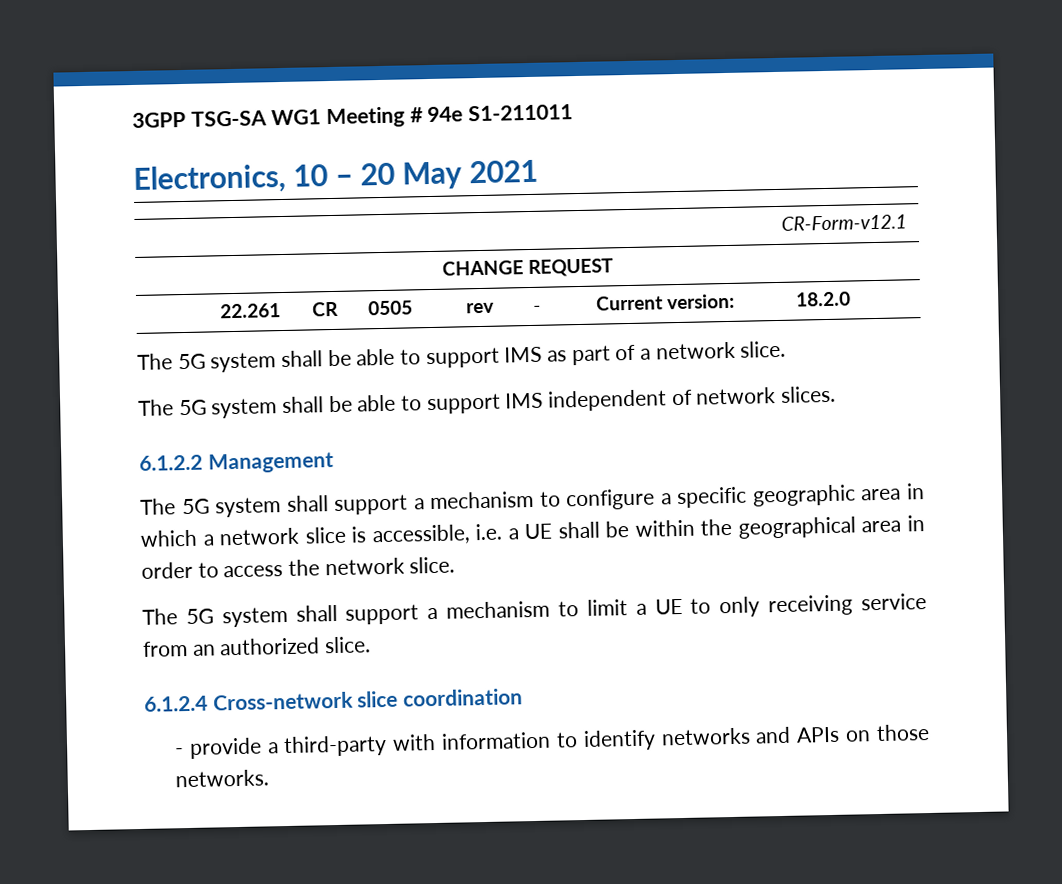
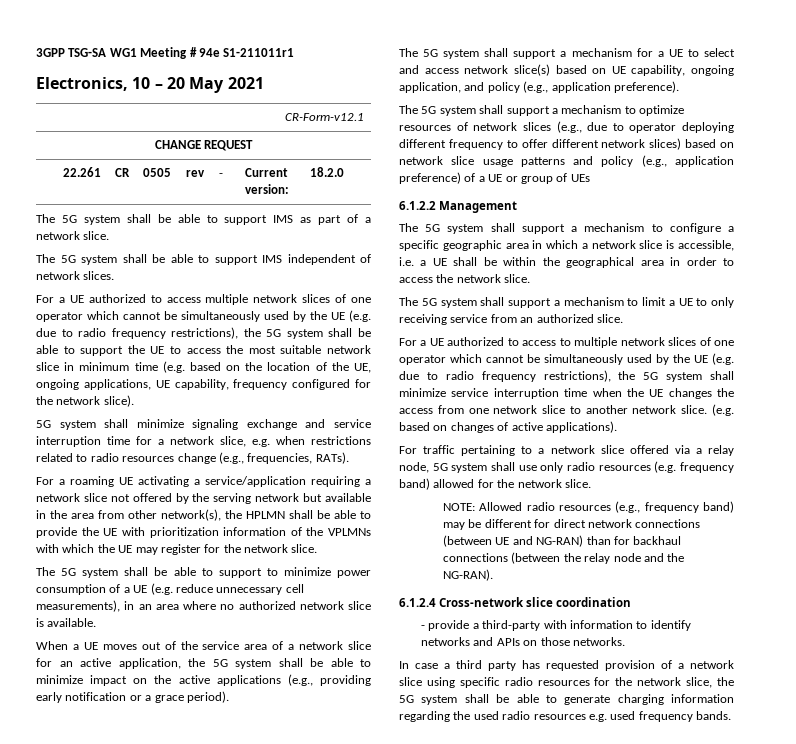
- 3GPP TSG-SA WG1 Meeting # 94e S1-211011
+ 3GPP TSG-SA WG1 Meeting # 94e S1-211011r1
+ For a UE authorized to access multiple network slices of one operator which cannot be simultaneously used by the UE (e.g. due to radio frequency restrictions), the 5G system shall be able to support the UE to access the most suitable network slice in minimum time (e.g. based on the location of the UE, ongoing applications, UE capability, frequency configured for the network slice).
+ 5G system shall minimize signaling exchange and service interruption time for a network slice, e.g. when restrictions related to radio resources change (e.g., frequencies, RATs).
+ For a roaming UE activating a service/application requiring a network slice not offered by the serving network but available in the area from other network(s), the HPLMN shall be able to provide the UE with prioritization information of the VPLMNs with which the UE may register for the network slice.
+ The 5G system shall be able to support to minimize power consumption of a UE (e.g. reduce unnecessary cell measurements), in an area where no authorized network slice is available.
+ When a UE moves out of the service area of a network slice for an active application, the 5G system shall be able to minimize impact on the active applications (e.g., providing early notification or a grace period).
+ The 5G system shall support a mechanism for a UE to select and access network slice(s) based on UE capability, ongoing application, and policy (e.g., application preference).
+ The 5G system shall support a mechanism to optimize resources of network slices (e.g., due to operator deploying different frequency to offer different network slices) based on network slice usage patterns and policy (e.g., application preference) of a UE or group of UEs
+ For a UE authorized to access to multiple network slices of one operator which cannot be simultaneously used by the UE (e.g. due to radio frequency restrictions), the 5G system shall minimize service interruption time when the UE changes the access from one network slice to another network slice. (e.g. based on changes of active applications).
+ For traffic pertaining to a network slice offered via a relay node, 5G system shall use only radio resources (e.g. frequency band) allowed for the network slice.
+ NOTE: Allowed radio resources (e.g., frequency band) may be different for direct network connections (between UE and NG-RAN) than for backhaul connections (between the relay node and the NG-RAN).
+ In case a third party has requested provision of a network slice using specific radio resources for the network slice, the 5G system shall be able to generate charging information regarding the used radio resources e.g. used frequency bands.

